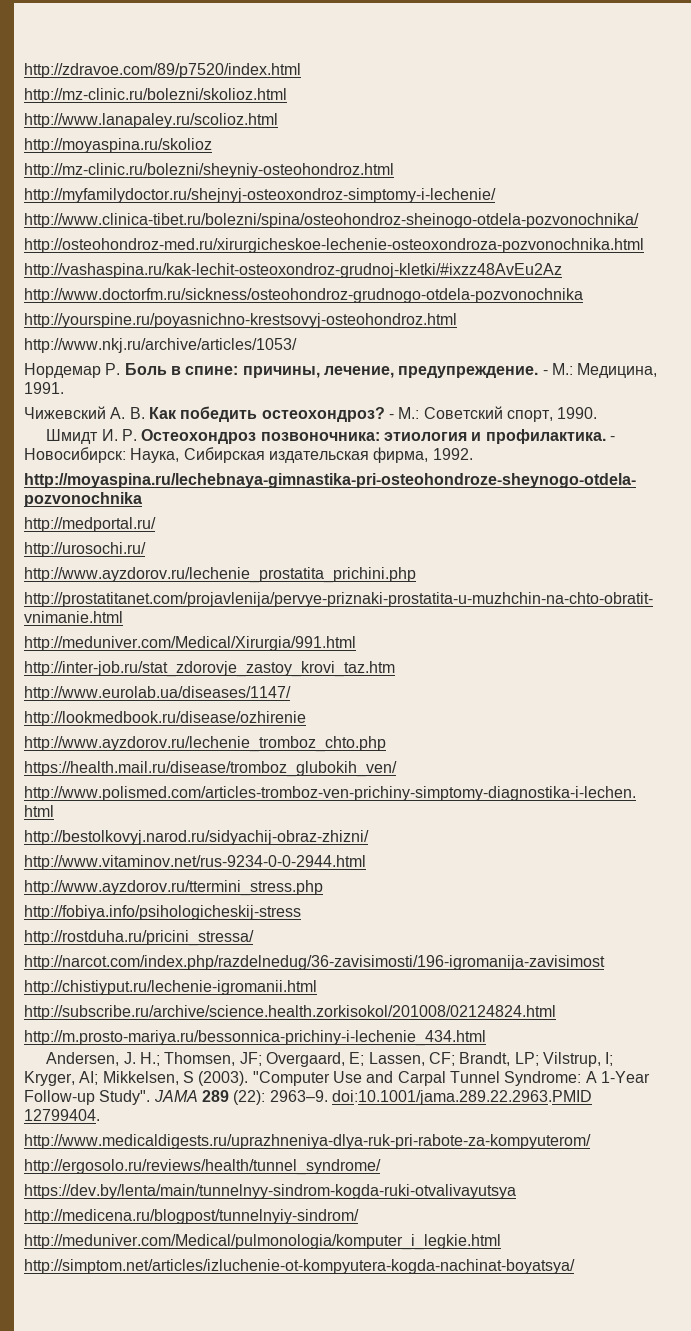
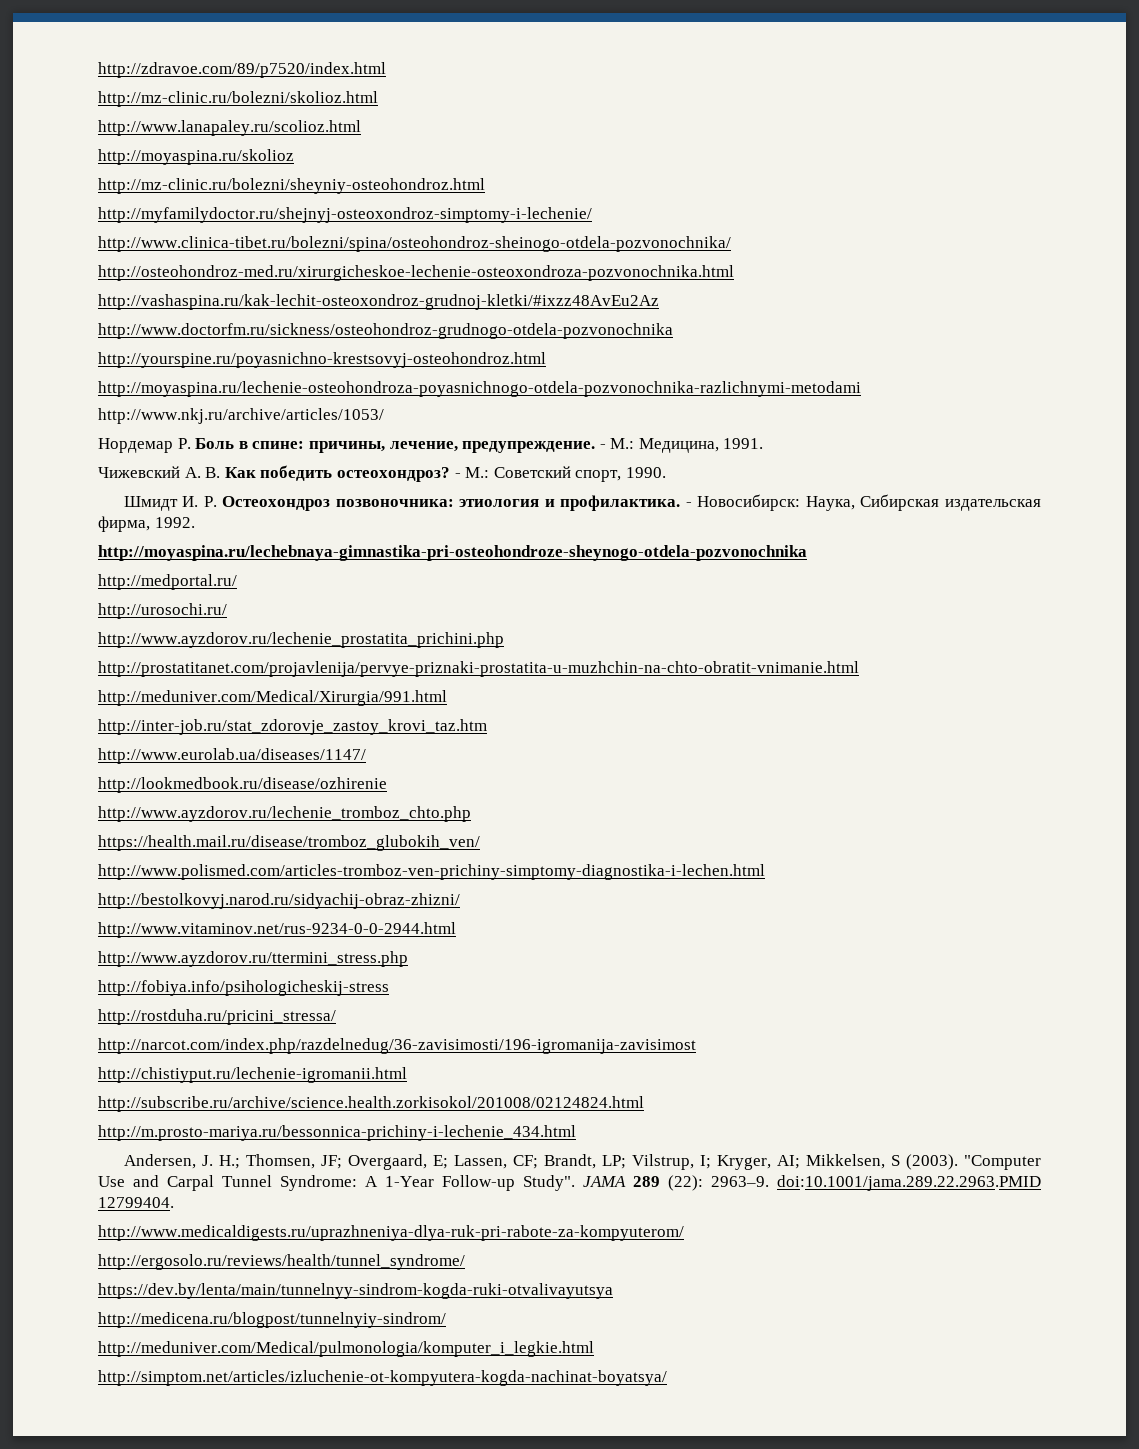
+ http://moyaspina.ru/lechenie-osteohondroza-poyasnichnogo-otdela-pozvonochnika-razlichnymi-metodami

